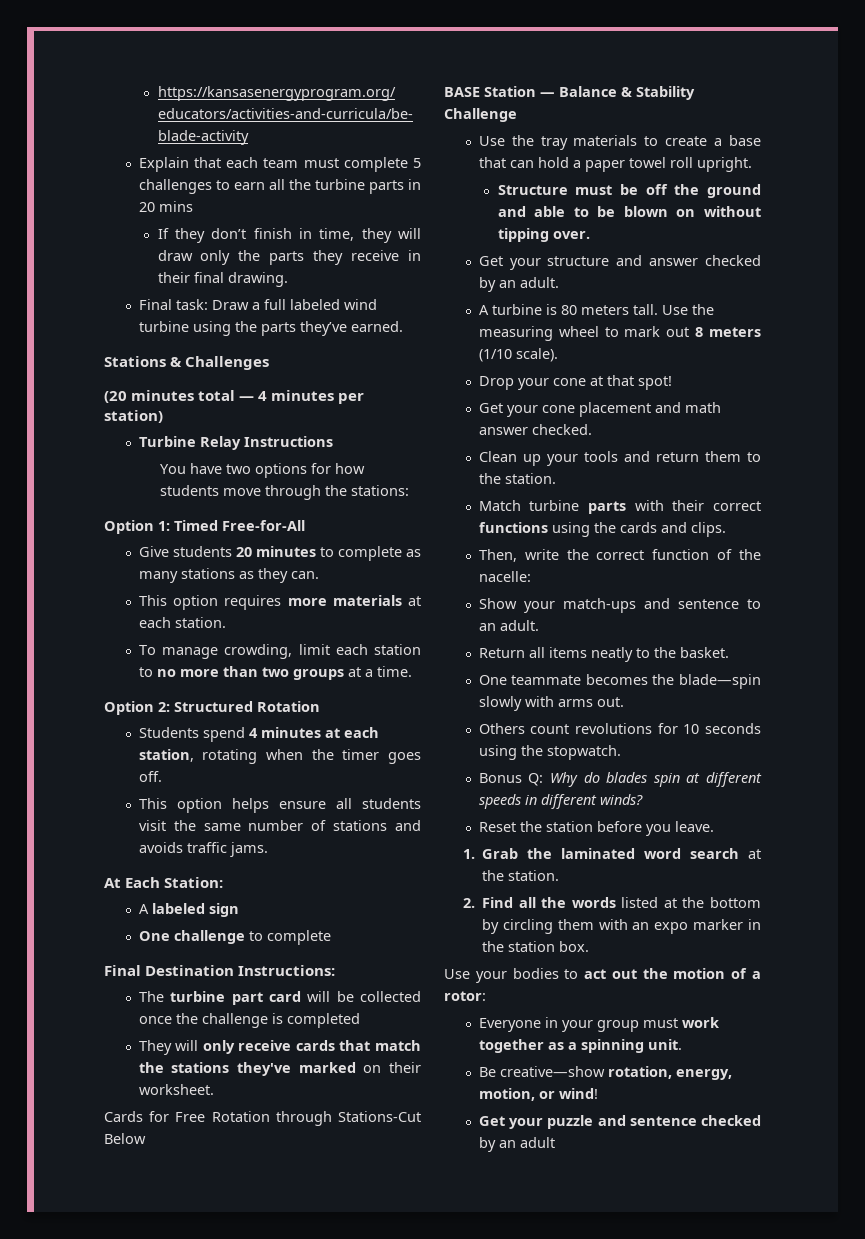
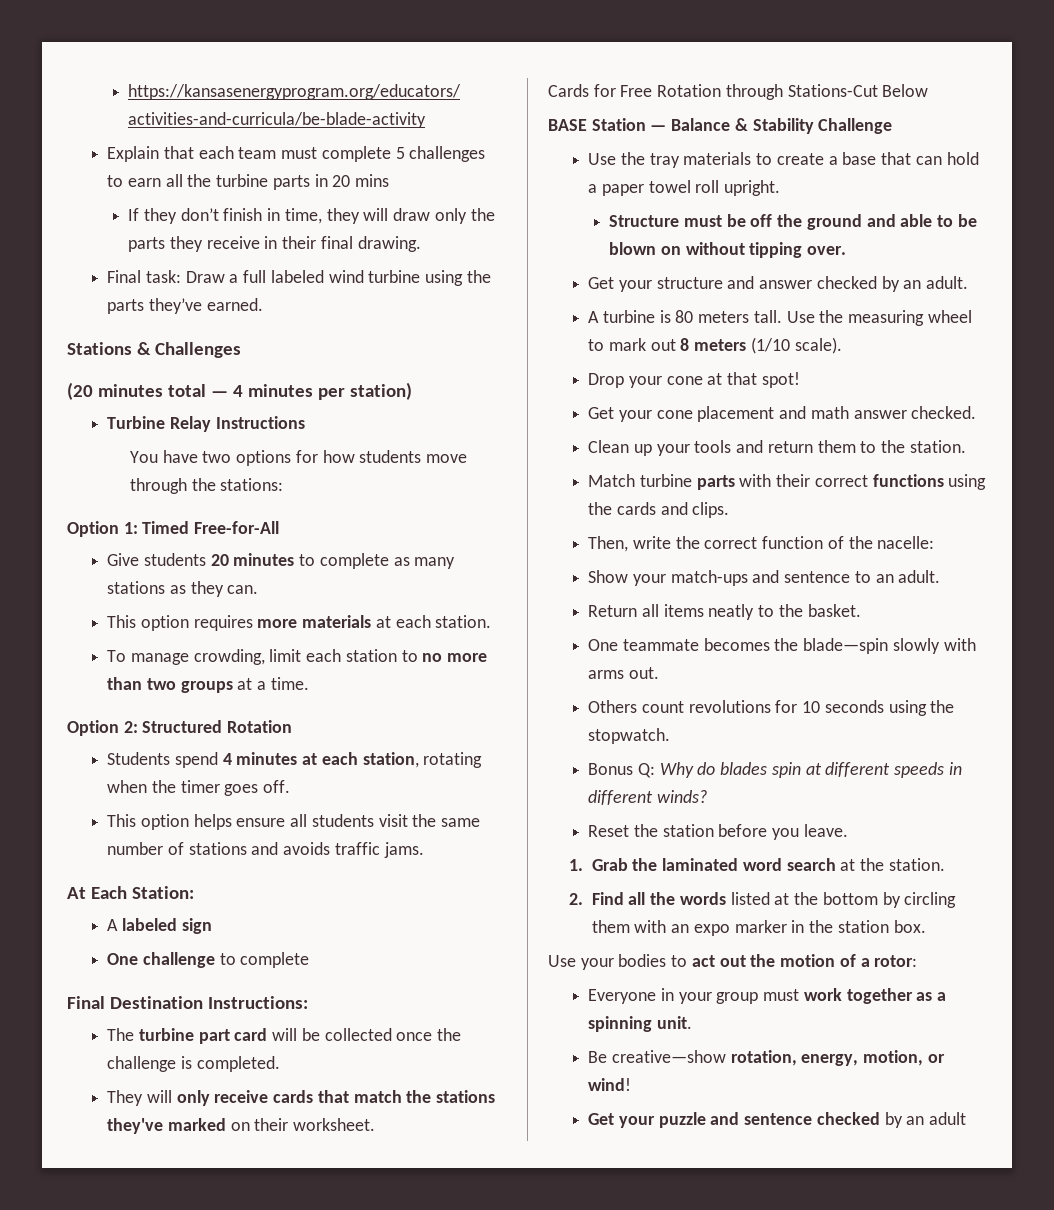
- The turbine part card will be collected once the challenge is completed
+ The turbine part card will be collected once the challenge is completed.

